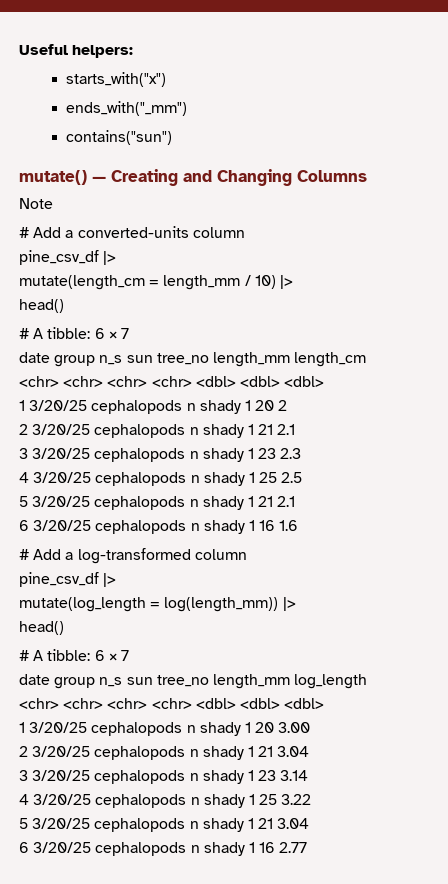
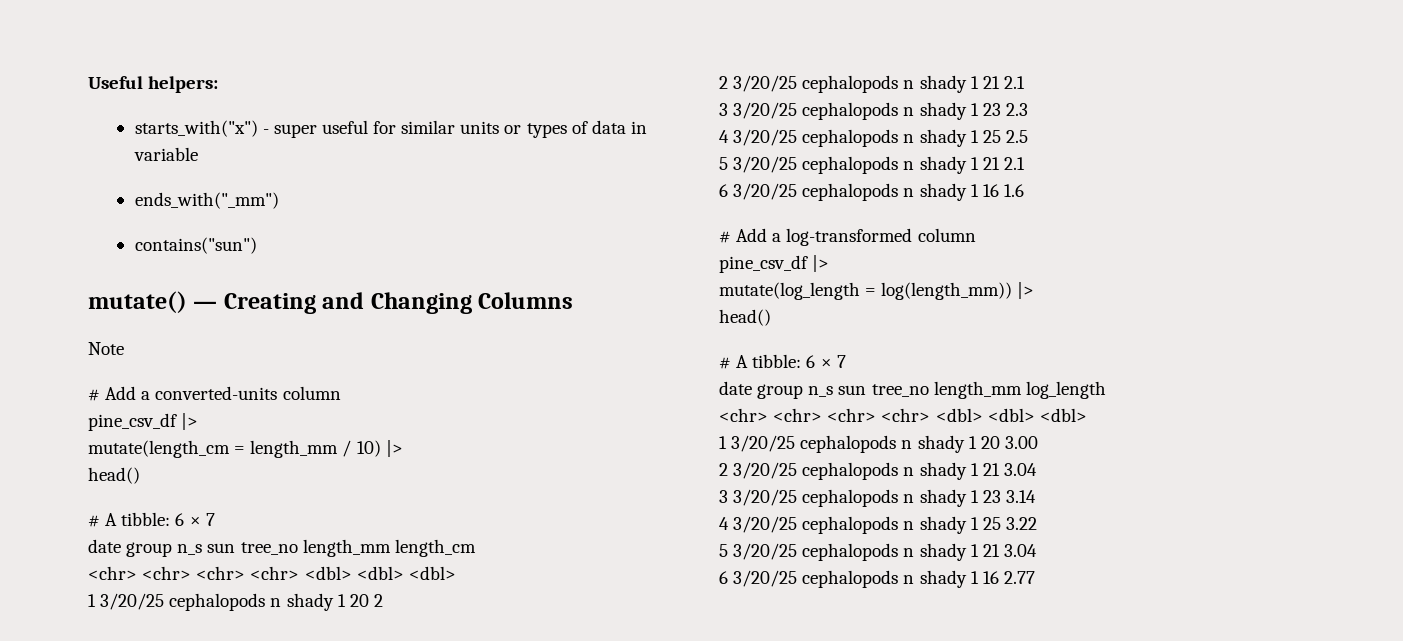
- starts_with("x")
+ starts_with("x") - super useful for similar units or types of data in variable

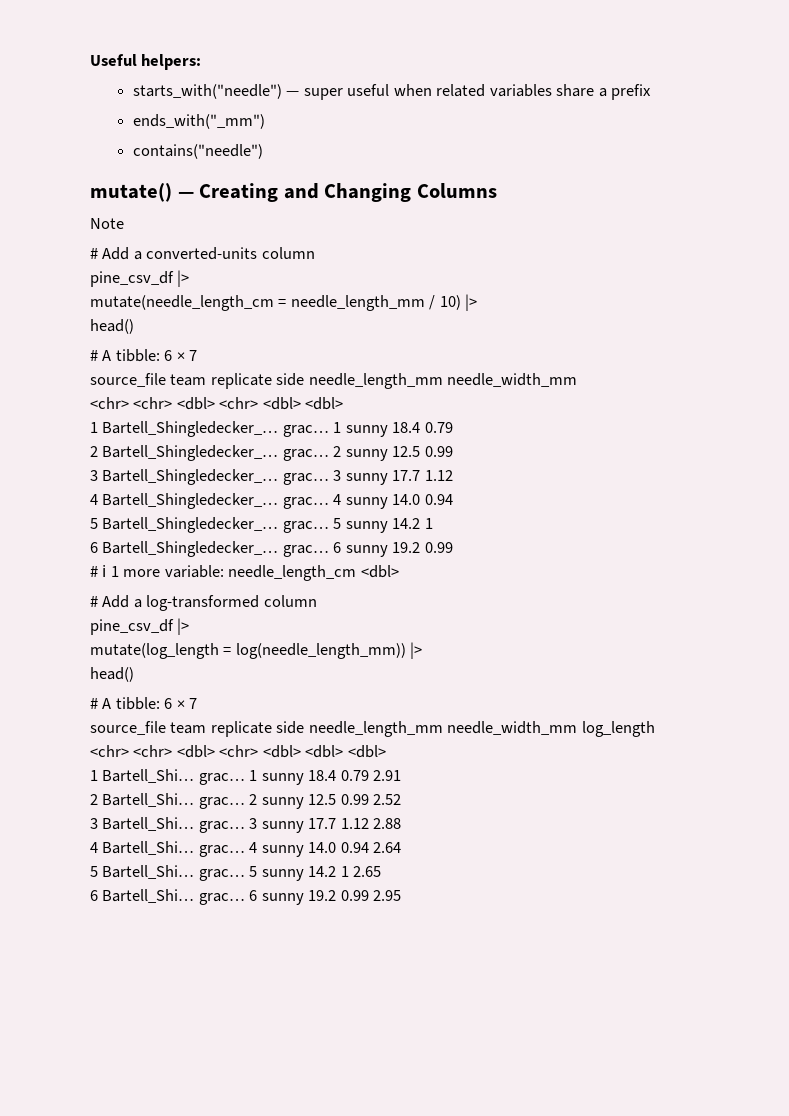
- starts_with("x") - super useful for similar units or types of data in variable
+ starts_with("needle") — super useful when related variables share a prefix
- contains("sun")
+ contains("needle")
- mutate(length_cm = length_mm / 10) |>
+ mutate(needle_length_cm = needle_length_mm / 10) |>
  head()
  # A tibble: 6 × 7
- date group n_s sun tree_no length_mm length_cm
- <chr> <chr> <chr> <chr> <dbl> <dbl> <dbl>
- 1 3/20/25 cephalopods n shady 1 20 2
- 2 3/20/25 cephalopods n shady 1 21 2.1
- 3 3/20/25 cephalopods n shady 1 23 2.3
- 4 3/20/25 cephalopods n shady 1 25 2.5
- 5 3/20/25 cephalopods n shady 1 21 2.1
- 6 3/20/25 cephalopods n shady 1 16 1.6
+ source_file team replicate side needle_length_mm needle_width_mm
+ <chr> <chr> <dbl> <chr> <dbl> <dbl>
+ 1 Bartell_Shingledecker_… grac… 1 sunny 18.4 0.79
+ 2 Bartell_Shingledecker_… grac… 2 sunny 12.5 0.99
+ 3 Bartell_Shingledecker_… grac… 3 sunny 17.7 1.12
+ 4 Bartell_Shingledecker_… grac… 4 sunny 14.0 0.94
+ 5 Bartell_Shingledecker_… grac… 5 sunny 14.2 1
+ 6 Bartell_Shingledecker_… grac… 6 sunny 19.2 0.99
+ # ℹ 1 more variable: needle_length_cm <dbl>
- mutate(log_length = log(length_mm)) |>
+ mutate(log_length = log(needle_length_mm)) |>
  head()
  # A tibble: 6 × 7
- date group n_s sun tree_no length_mm log_length
- <chr> <chr> <chr> <chr> <dbl> <dbl> <dbl>
- 1 3/20/25 cephalopods n shady 1 20 3.00
- 2 3/20/25 cephalopods n shady 1 21 3.04
- 3 3/20/25 cephalopods n shady 1 23 3.14
- 4 3/20/25 cephalopods n shady 1 25 3.22
- 5 3/20/25 cephalopods n shady 1 21 3.04
- 6 3/20/25 cephalopods n shady 1 16 2.77
+ source_file team replicate side needle_length_mm needle_width_mm log_length
+ <chr> <chr> <dbl> <chr> <dbl> <dbl> <dbl>
+ 1 Bartell_Shi… grac… 1 sunny 18.4 0.79 2.91
+ 2 Bartell_Shi… grac… 2 sunny 12.5 0.99 2.52
+ 3 Bartell_Shi… grac… 3 sunny 17.7 1.12 2.88
+ 4 Bartell_Shi… grac… 4 sunny 14.0 0.94 2.64
+ 5 Bartell_Shi… grac… 5 sunny 14.2 1 2.65
+ 6 Bartell_Shi… grac… 6 sunny 19.2 0.99 2.95

